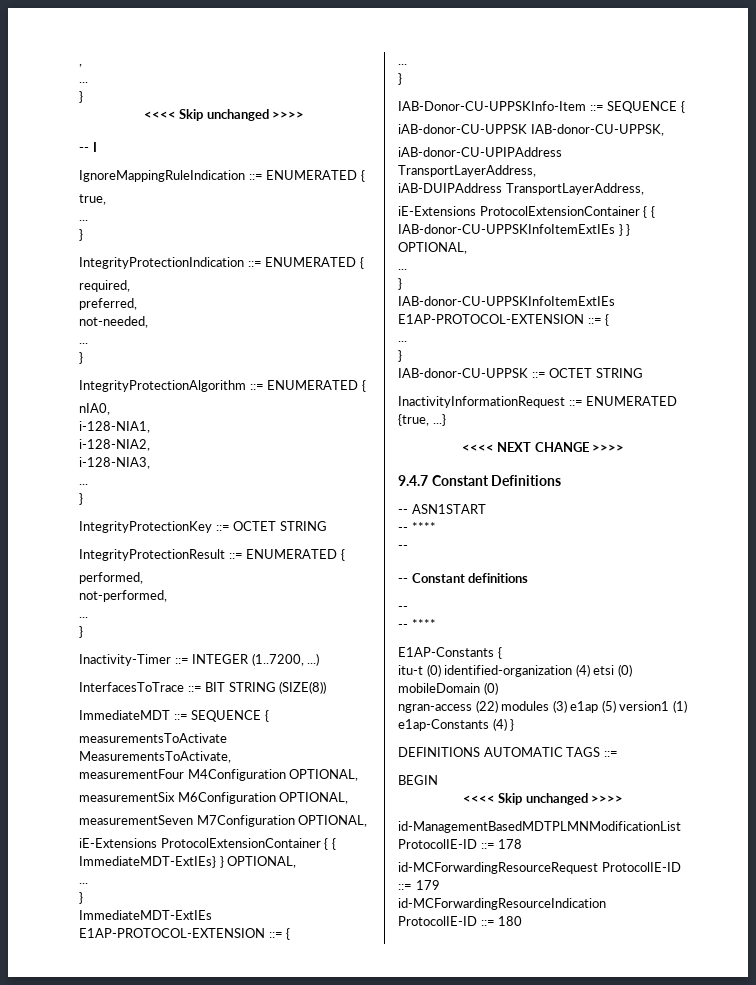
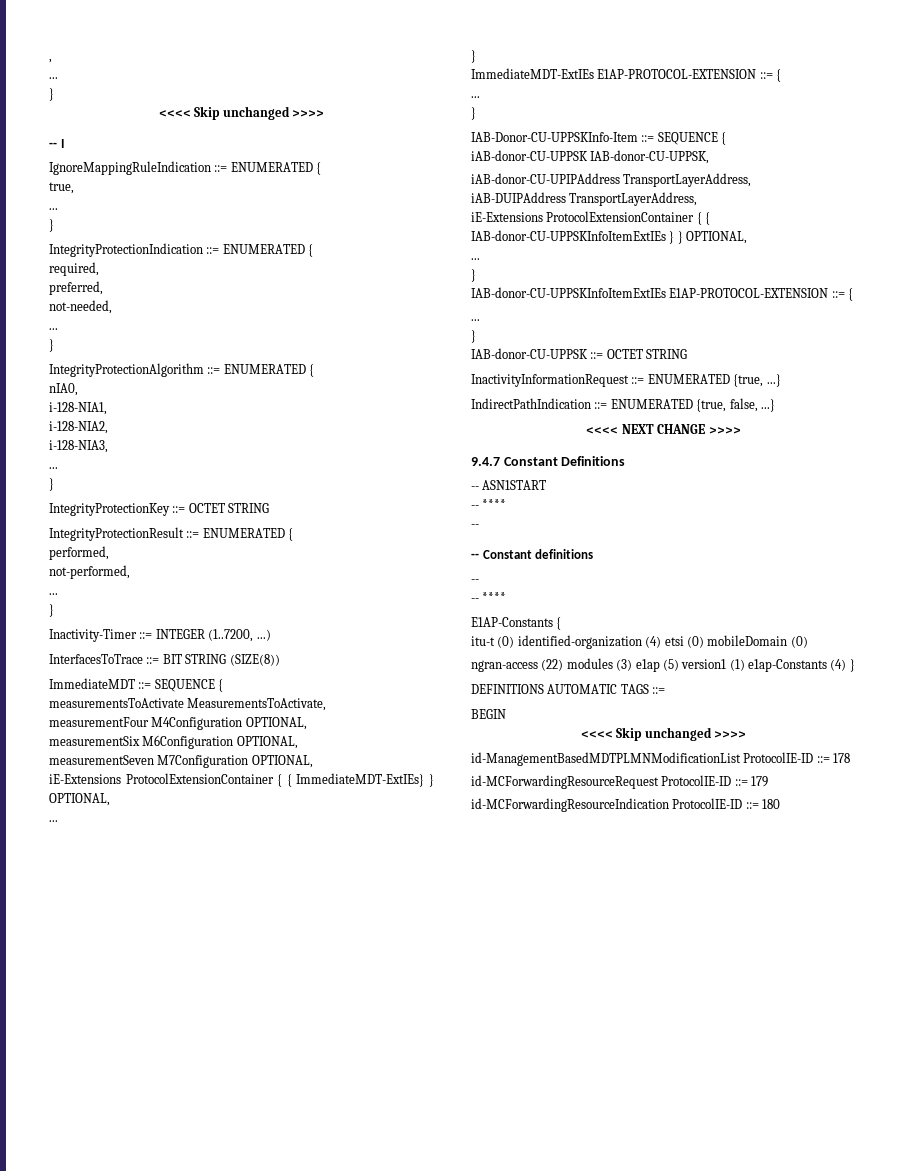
+ IndirectPathIndication ::= ENUMERATED {true, false, ...}

